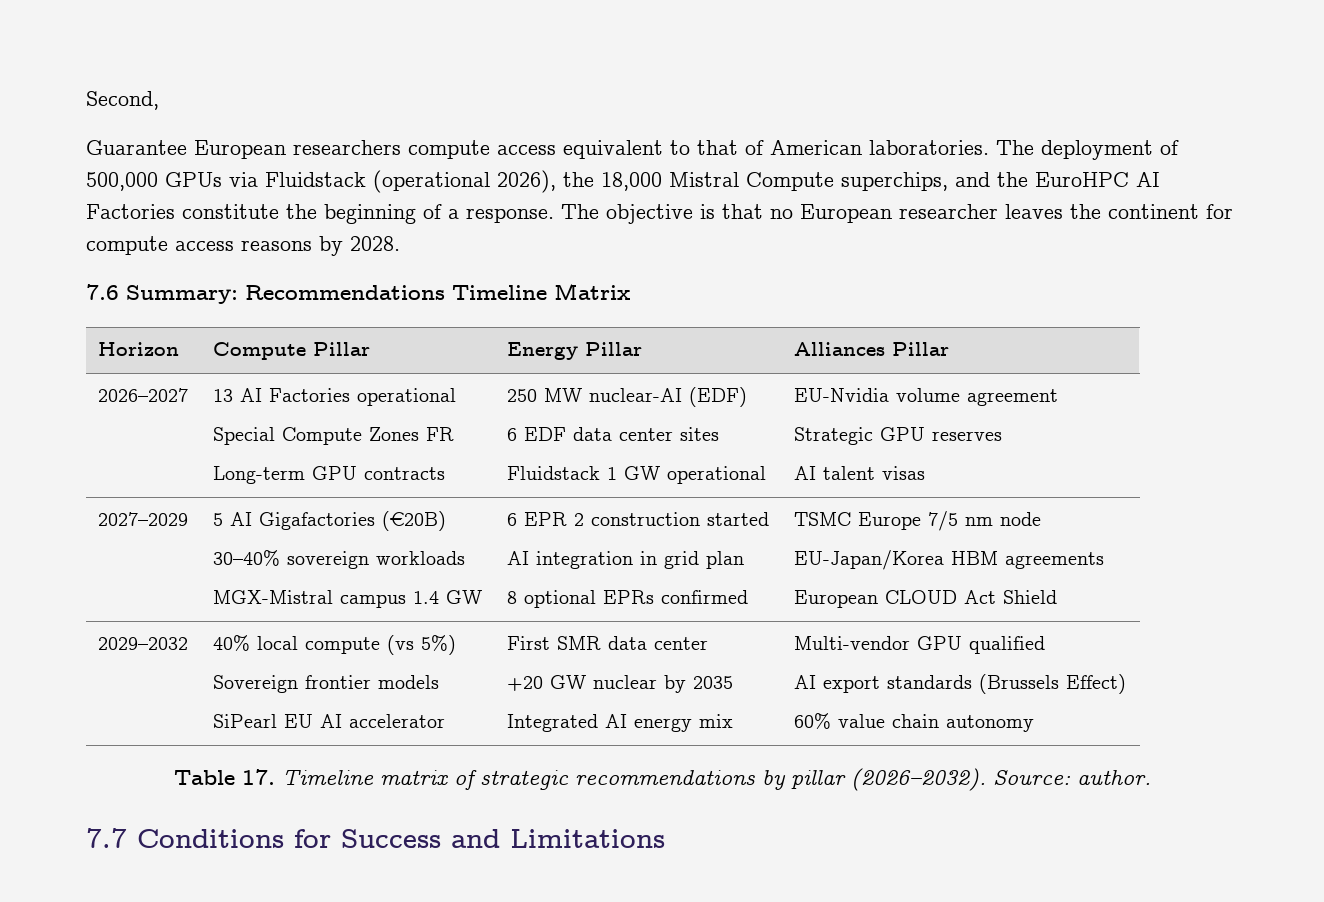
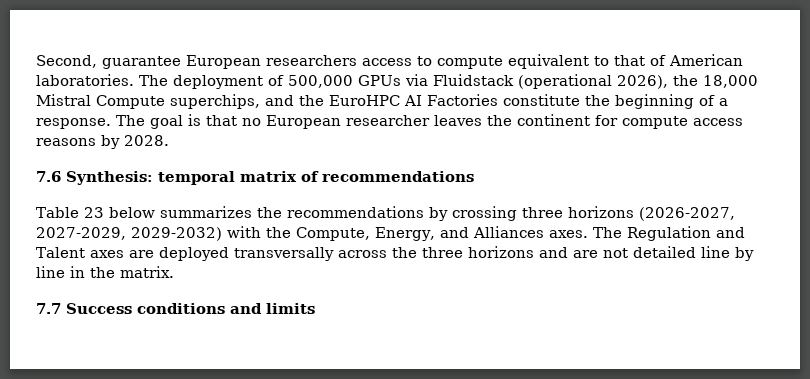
- Second,
- Guarantee European researchers compute access equivalent to that of American laboratories.
+ Second, guarantee European researchers access to compute equivalent to that of American laboratories.
- The objective is that no European researcher leaves the continent for compute access reasons by 2028.
+ The goal is that no European researcher leaves the continent for compute access reasons by 2028.
- 7.6 Summary: Recommendations Timeline Matrix
- Horizon | Compute Pillar | Energy Pillar | Alliances Pillar
- 2026–2027 | 13 AI Factories operational
- Special Compute Zones FR
- Long-term GPU contracts | 250 MW nuclear-AI (EDF)
- 6 EDF data center sites
- Fluidstack 1 GW operational | EU-Nvidia volume agreement
- Strategic GPU reserves
- AI talent visas
- 2027–2029 | 5 AI Gigafactories (€20B)
- 30–40% sovereign workloads
- MGX-Mistral campus 1.4 GW | 6 EPR 2 construction started
- AI integration in grid plan
- 8 optional EPRs confirmed | TSMC Europe 7/5 nm node
- EU-Japan/Korea HBM agreements
- European CLOUD Act Shield
- 2029–2032 | 40% local compute (vs 5%)
- Sovereign frontier models
- SiPearl EU AI accelerator | First SMR data center
- +20 GW nuclear by 2035
- Integrated AI energy mix | Multi-vendor GPU qualified
- AI export standards (Brussels Effect)
- 60% value chain autonomy
- Table 17. Timeline matrix of strategic recommendations by pillar (2026–2032). Source: author.
- 7.7 Conditions for Success and Limitations
+ 7.6 Synthesis: temporal matrix of recommendations
+ Table 23 below summarizes the recommendations by crossing three horizons (2026-2027, 2027-2029, 2029-2032) with the Compute, Energy, and Alliances axes. The Regulation and Talent axes are deployed transversally across the three horizons and are not detailed line by line in the matrix.
+ 7.7 Success conditions and limits

